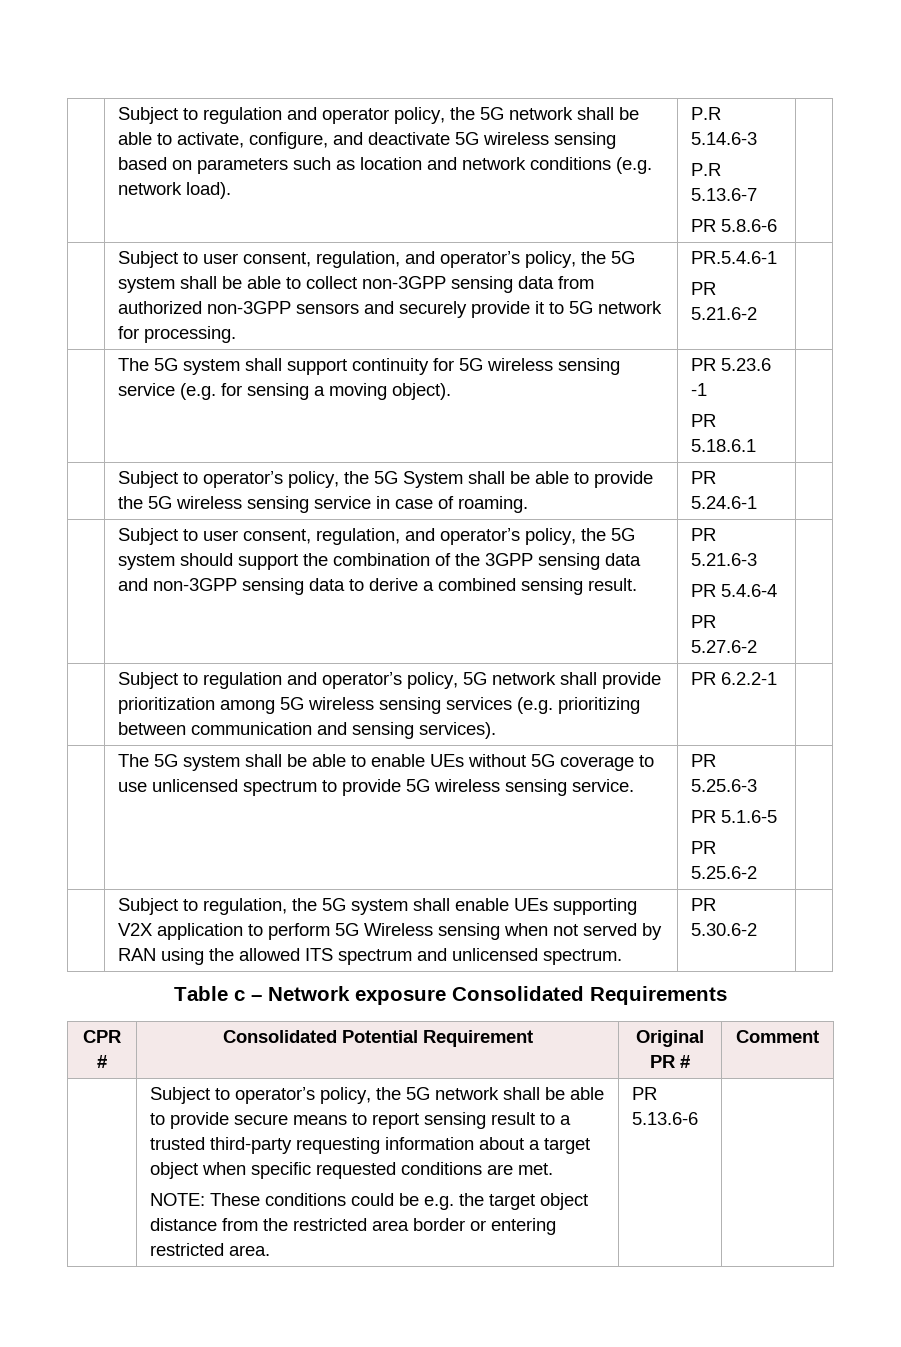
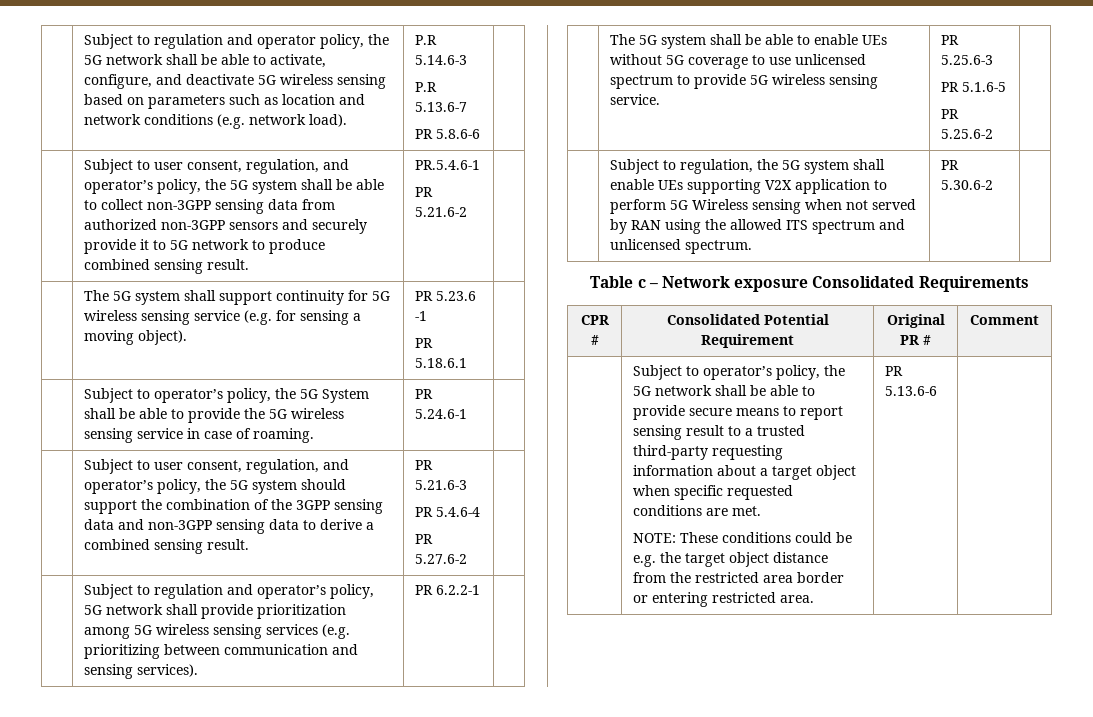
- | Subject to user consent, regulation, and operator’s policy, the 5G system shall be able to collect non-3GPP sensing data from authorized non-3GPP sensors and securely provide it to 5G network for processing. | PR.5.4.6-1
+ | Subject to user consent, regulation, and operator’s policy, the 5G system shall be able to collect non-3GPP sensing data from authorized non-3GPP sensors and securely provide it to 5G network to produce combined sensing result. | PR.5.4.6-1

